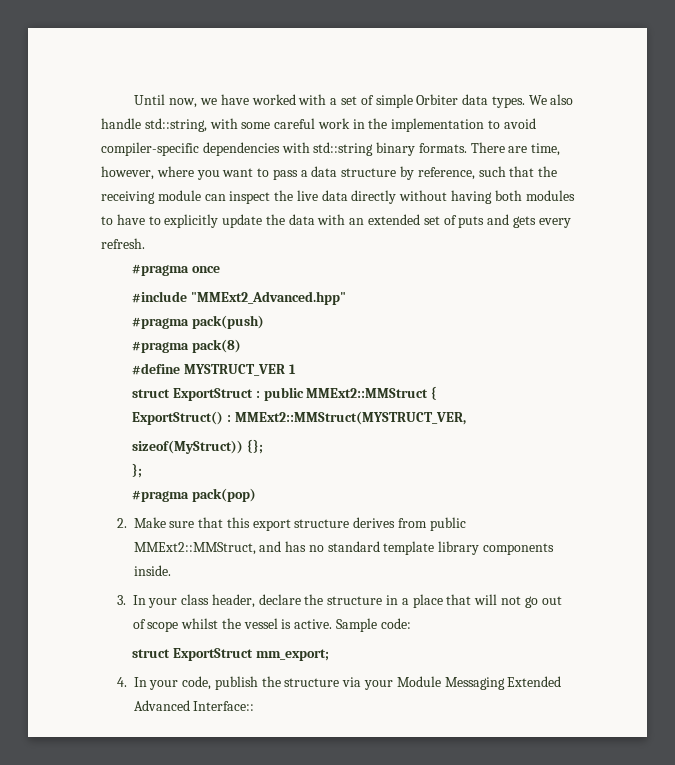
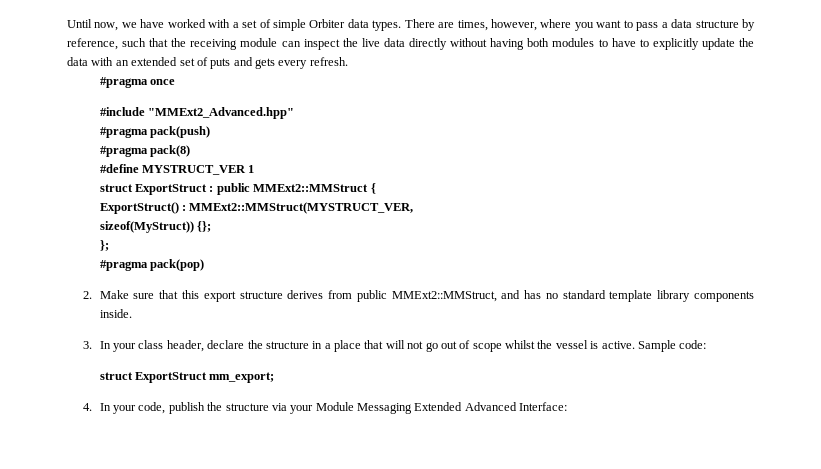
- We also handle std::string, with some careful work in the implementation to avoid compiler-specific dependencies with std::string binary formats.
- There are time, however, where you want to pass a data structure by reference, such that the receiving module can inspect the live data directly without having both modules to have to explicitly update the data with an extended set of puts and gets every refresh.
+ There are times, however, where you want to pass a data structure by reference, such that the receiving module can inspect the live data directly without having both modules to have to explicitly update the data with an extended set of puts and gets every refresh.
- 4. In your code, publish the structure via your Module Messaging Extended Advanced Interface::
+ 4. In your code, publish the structure via your Module Messaging Extended Advanced Interface:

